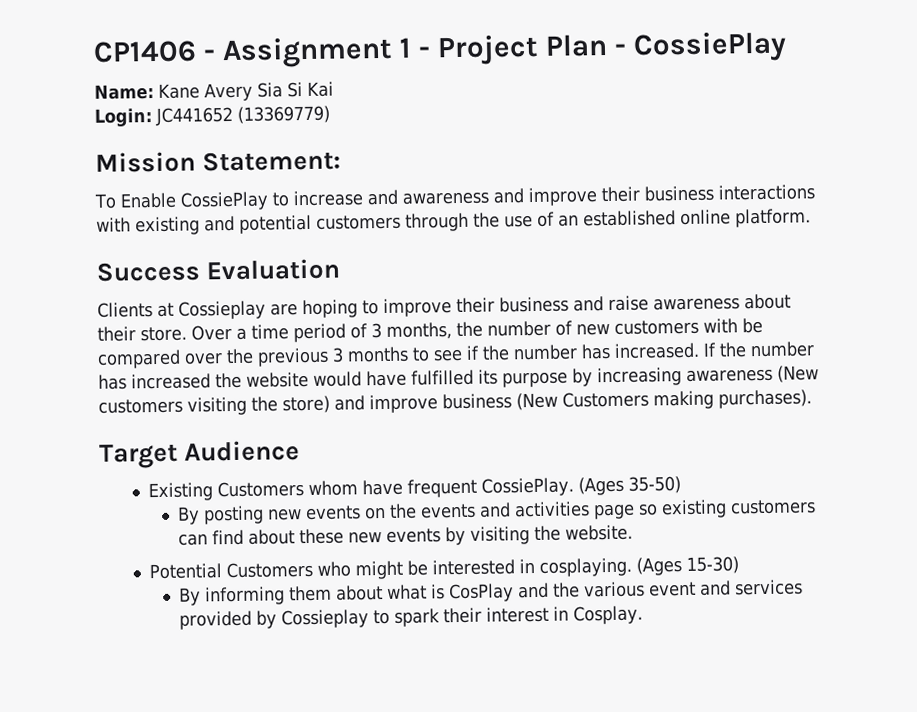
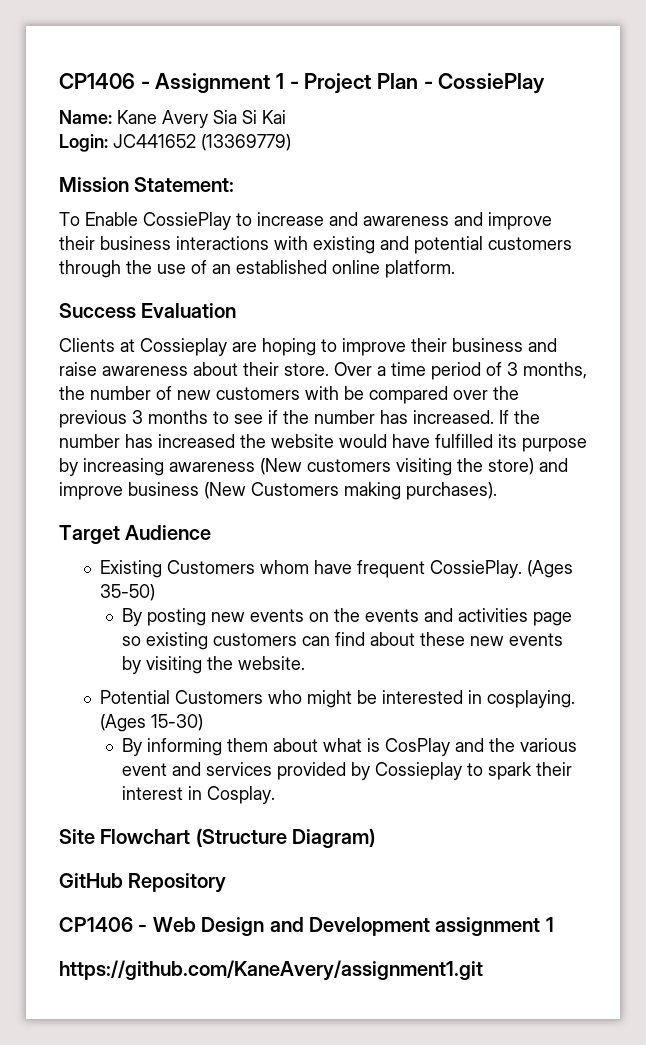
+ Site Flowchart (Structure Diagram)
+ GitHub Repository
+ CP1406 - Web Design and Development assignment 1
+ https://github.com/KaneAvery/assignment1.git

